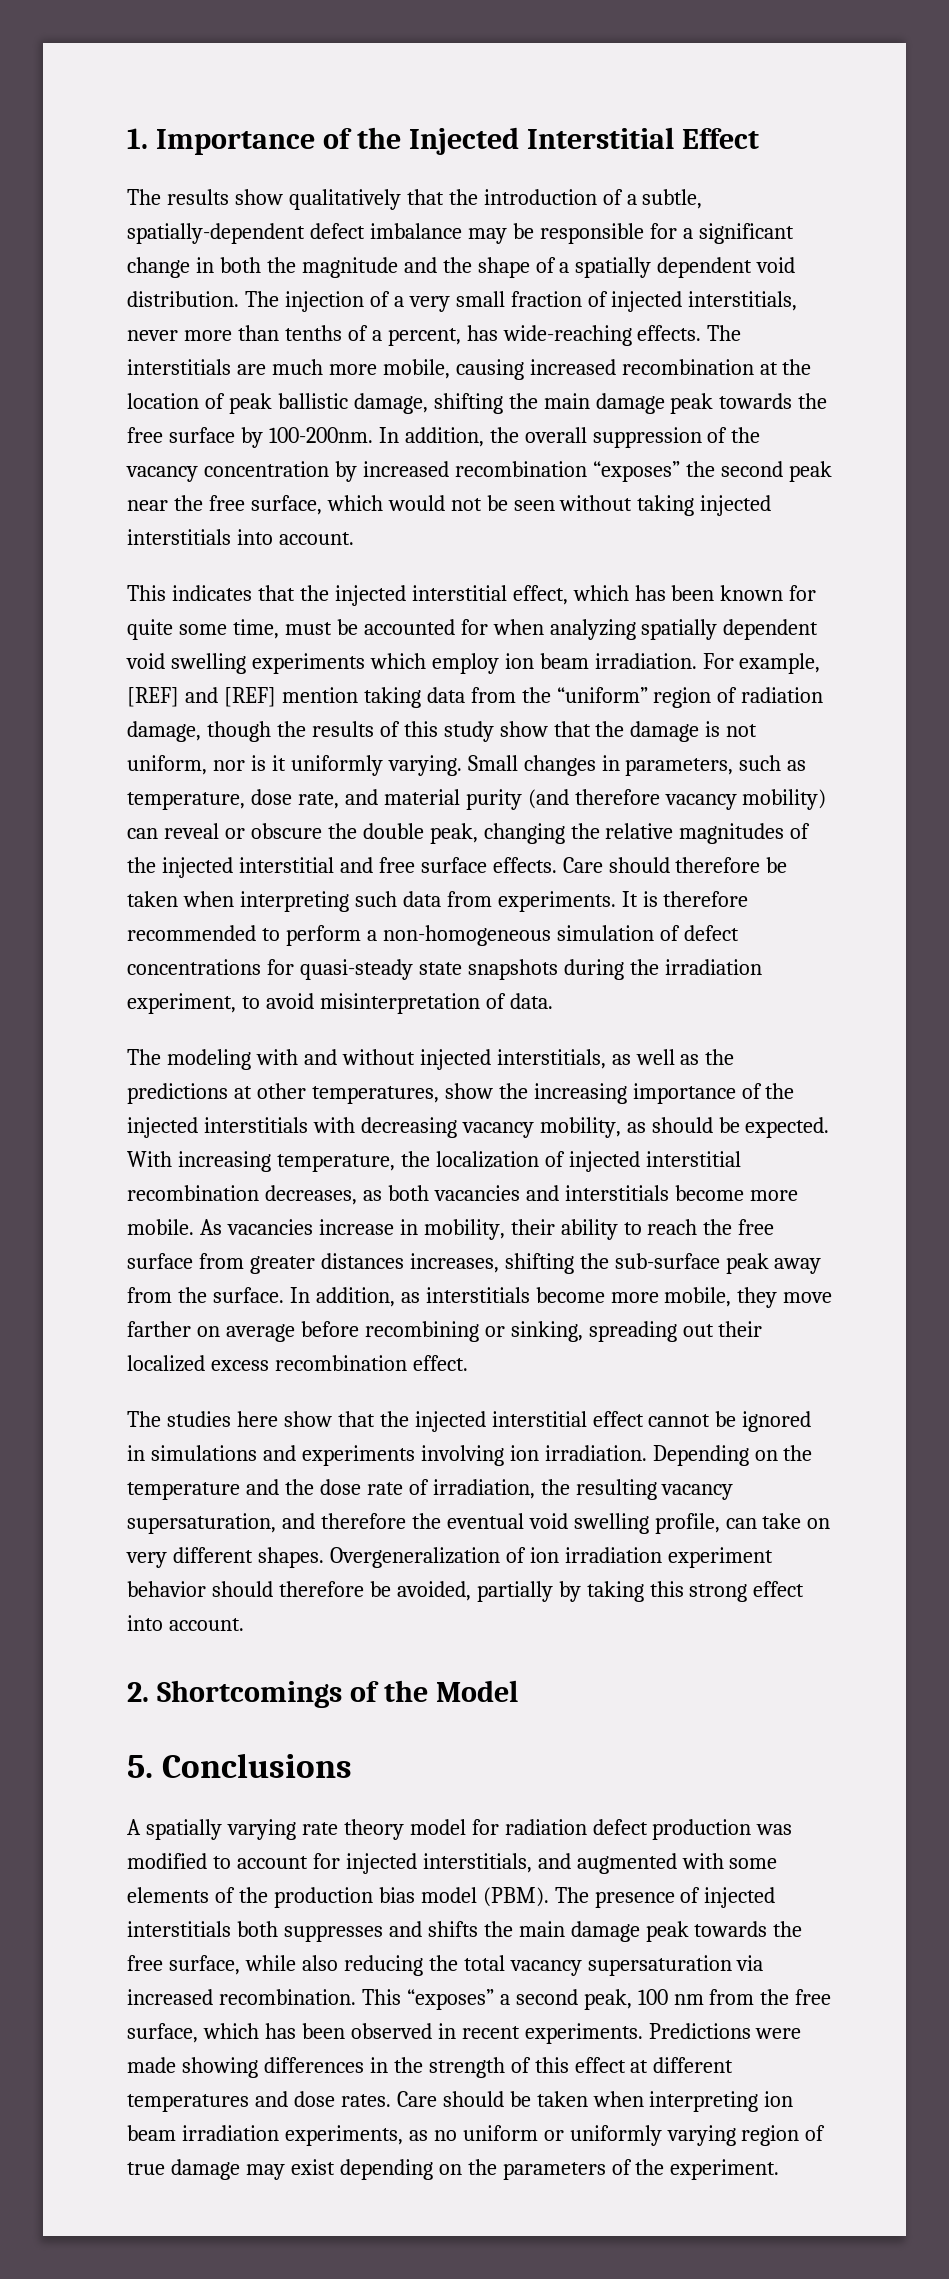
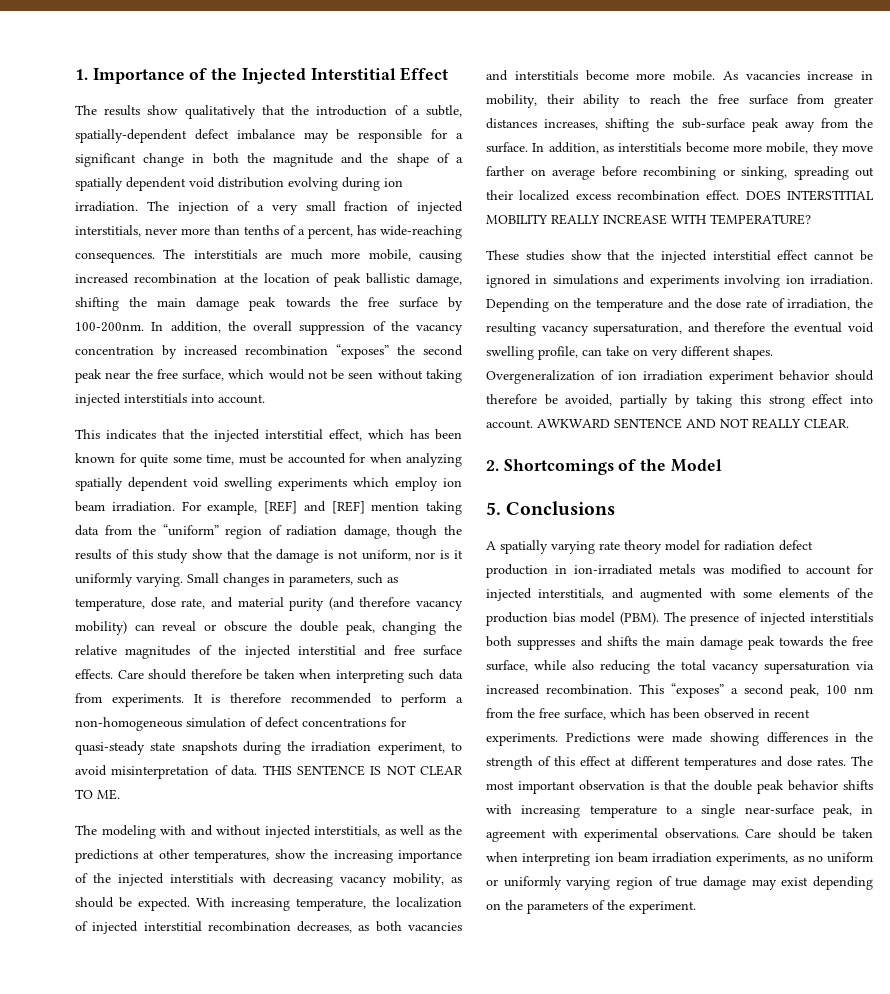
- The results show qualitatively that the introduction of a subtle, spatially-dependent defect imbalance may be responsible for a significant change in both the magnitude and the shape of a spatially dependent void distribution.
+ The results show qualitatively that the introduction of a subtle, spatially-dependent defect imbalance may be responsible for a significant change in both the magnitude and the shape of a spatially dependent void distribution evolving during ion irradiation.
- The injection of a very small fraction of injected interstitials, never more than tenths of a percent, has wide-reaching effects.
+ The injection of a very small fraction of injected interstitials, never more than tenths of a percent, has wide-reaching consequences.
+ THIS SENTENCE IS NOT CLEAR TO ME.
- In addition, as interstitials become more mobile, they move farther on average before recombining or sinking, spreading out their localized excess recombination effect.
- The studies here show that the injected interstitial effect cannot be ignored in simulations and experiments involving ion irradiation.
+ In addition, as interstitials become more mobile, they move farther on average before recombining or sinking, spreading out their localized excess recombination effect. DOES INTERSTITIAL MOBILITY REALLY INCREASE WITH TEMPERATURE?
+ These studies show that the injected interstitial effect cannot be ignored in simulations and experiments involving ion irradiation.
+ AWKWARD SENTENCE AND NOT REALLY CLEAR.
- A spatially varying rate theory model for radiation defect production was modified to account for injected interstitials, and augmented with some elements of the production bias model (PBM).
+ A spatially varying rate theory model for radiation defect production in ion-irradiated metals was modified to account for injected interstitials, and augmented with some elements of the production bias model (PBM).
+ The most important observation is that the double peak behavior shifts with increasing temperature to a single near-surface peak, in agreement with experimental observations.

